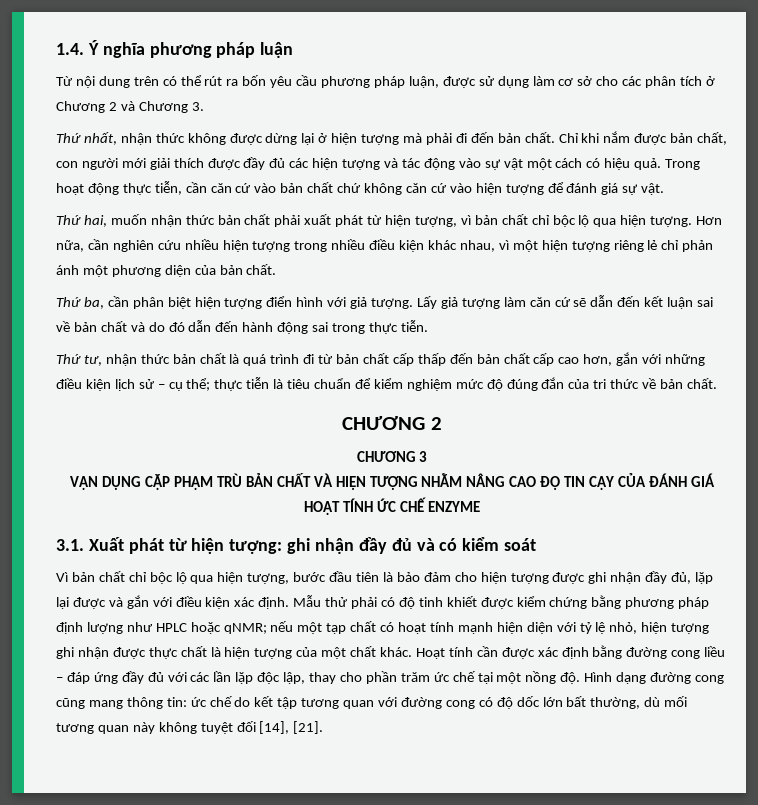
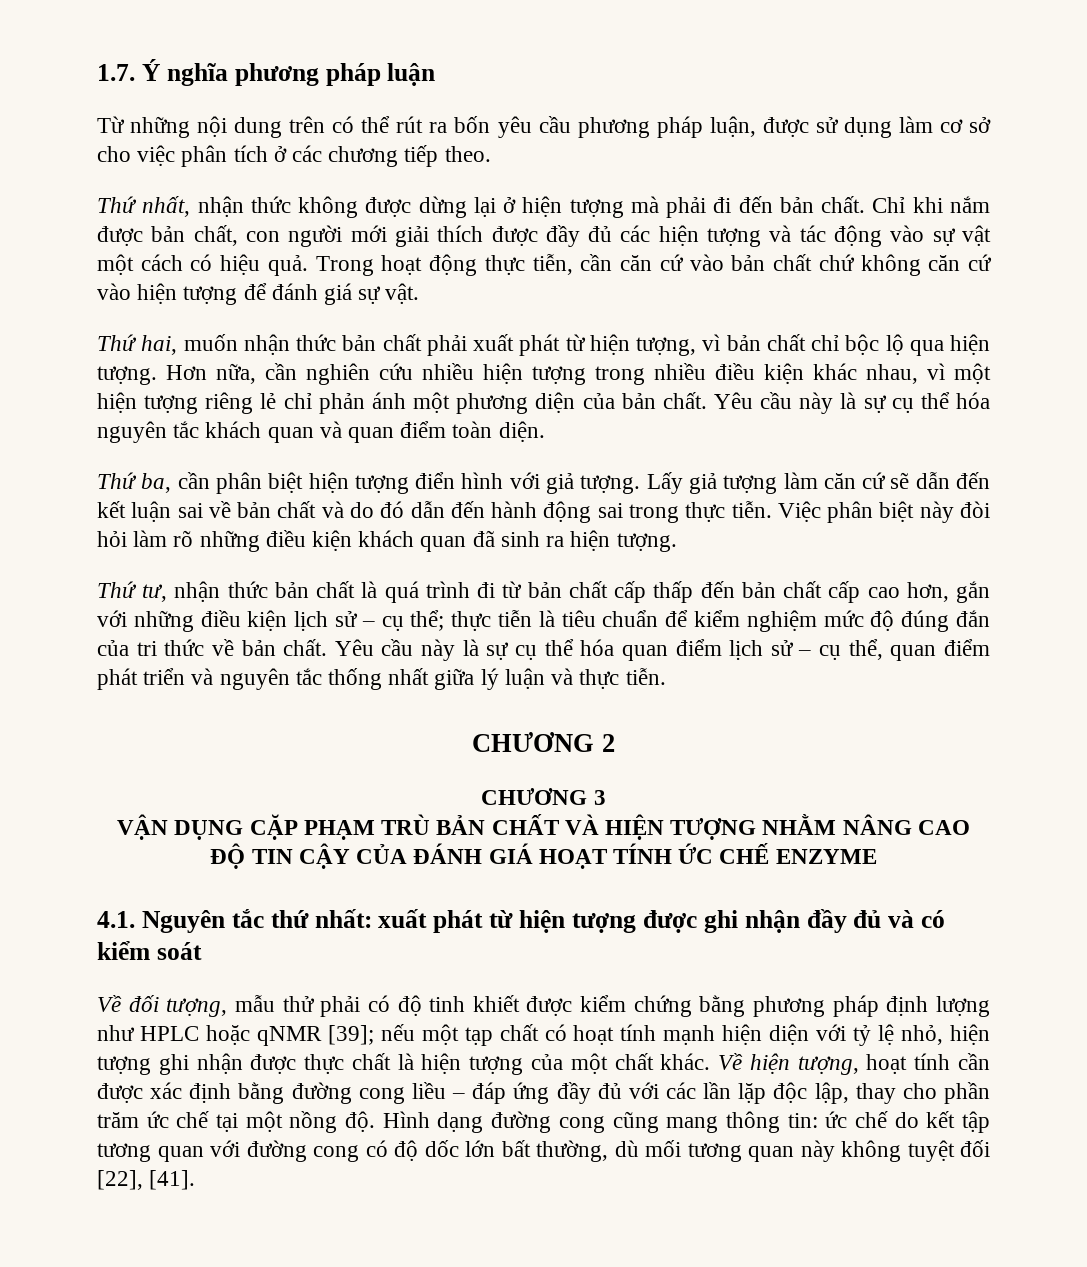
- 1.4. Ý nghĩa phương pháp luận
+ 1.7. Ý nghĩa phương pháp luận
- Từ nội dung trên có thể rút ra bốn yêu cầu phương pháp luận, được sử dụng làm cơ sở cho các phân tích ở Chương 2 và Chương 3.
+ Từ những nội dung trên có thể rút ra bốn yêu cầu phương pháp luận, được sử dụng làm cơ sở cho việc phân tích ở các chương tiếp theo.
+ Yêu cầu này là sự cụ thể hóa nguyên tắc khách quan và quan điểm toàn diện.
+ Việc phân biệt này đòi hỏi làm rõ những điều kiện khách quan đã sinh ra hiện tượng.
+ Yêu cầu này là sự cụ thể hóa quan điểm lịch sử – cụ thể, quan điểm phát triển và nguyên tắc thống nhất giữa lý luận và thực tiễn.
- 3.1. Xuất phát từ hiện tượng: ghi nhận đầy đủ và có kiểm soát
+ 4.1. Nguyên tắc thứ nhất: xuất phát từ hiện tượng được ghi nhận đầy đủ và có kiểm soát
- Vì bản chất chỉ bộc lộ qua hiện tượng, bước đầu tiên là bảo đảm cho hiện tượng được ghi nhận đầy đủ, lặp lại được và gắn với điều kiện xác định. Mẫu thử phải có độ tinh khiết được kiểm chứng bằng phương pháp định lượng như HPLC hoặc qNMR; nếu một tạp chất có hoạt tính mạnh hiện diện với tỷ lệ nhỏ, hiện tượng ghi nhận được thực chất là hiện tượng của một chất khác.
+ Về đối tượng, mẫu thử phải có độ tinh khiết được kiểm chứng bằng phương pháp định lượng như HPLC hoặc qNMR [39]; nếu một tạp chất có hoạt tính mạnh hiện diện với tỷ lệ nhỏ, hiện tượng ghi nhận được thực chất là hiện tượng của một chất khác.
- Hoạt tính cần được xác định bằng đường cong liều – đáp ứng đầy đủ với các lần lặp độc lập, thay cho phần trăm ức chế tại một nồng độ.
+ Về hiện tượng, hoạt tính cần được xác định bằng đường cong liều – đáp ứng đầy đủ với các lần lặp độc lập, thay cho phần trăm ức chế tại một nồng độ.
- Hình dạng đường cong cũng mang thông tin: ức chế do kết tập tương quan với đường cong có độ dốc lớn bất thường, dù mối tương quan này không tuyệt đối [14], [21].
+ Hình dạng đường cong cũng mang thông tin: ức chế do kết tập tương quan với đường cong có độ dốc lớn bất thường, dù mối tương quan này không tuyệt đối [22], [41].

